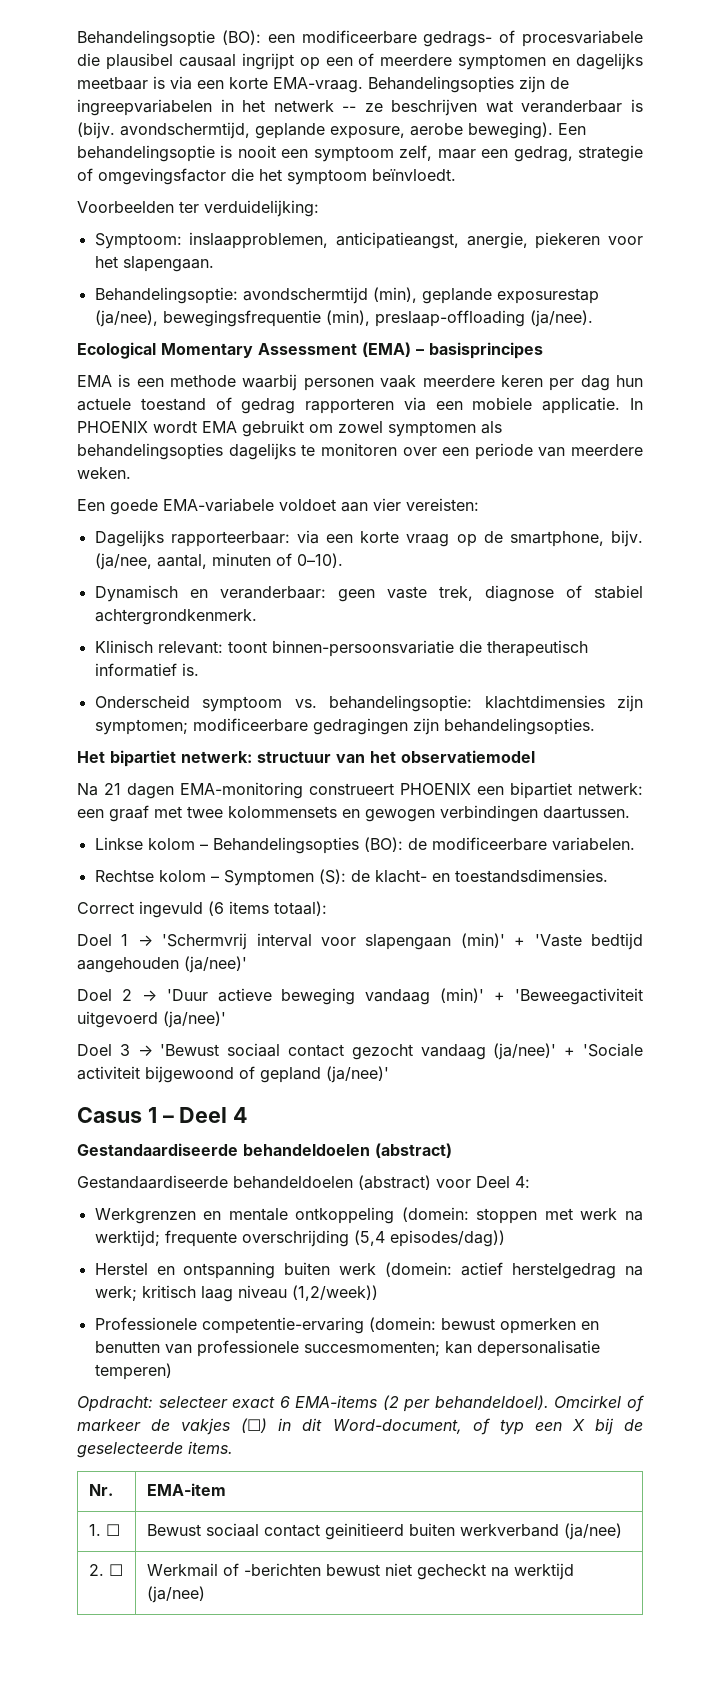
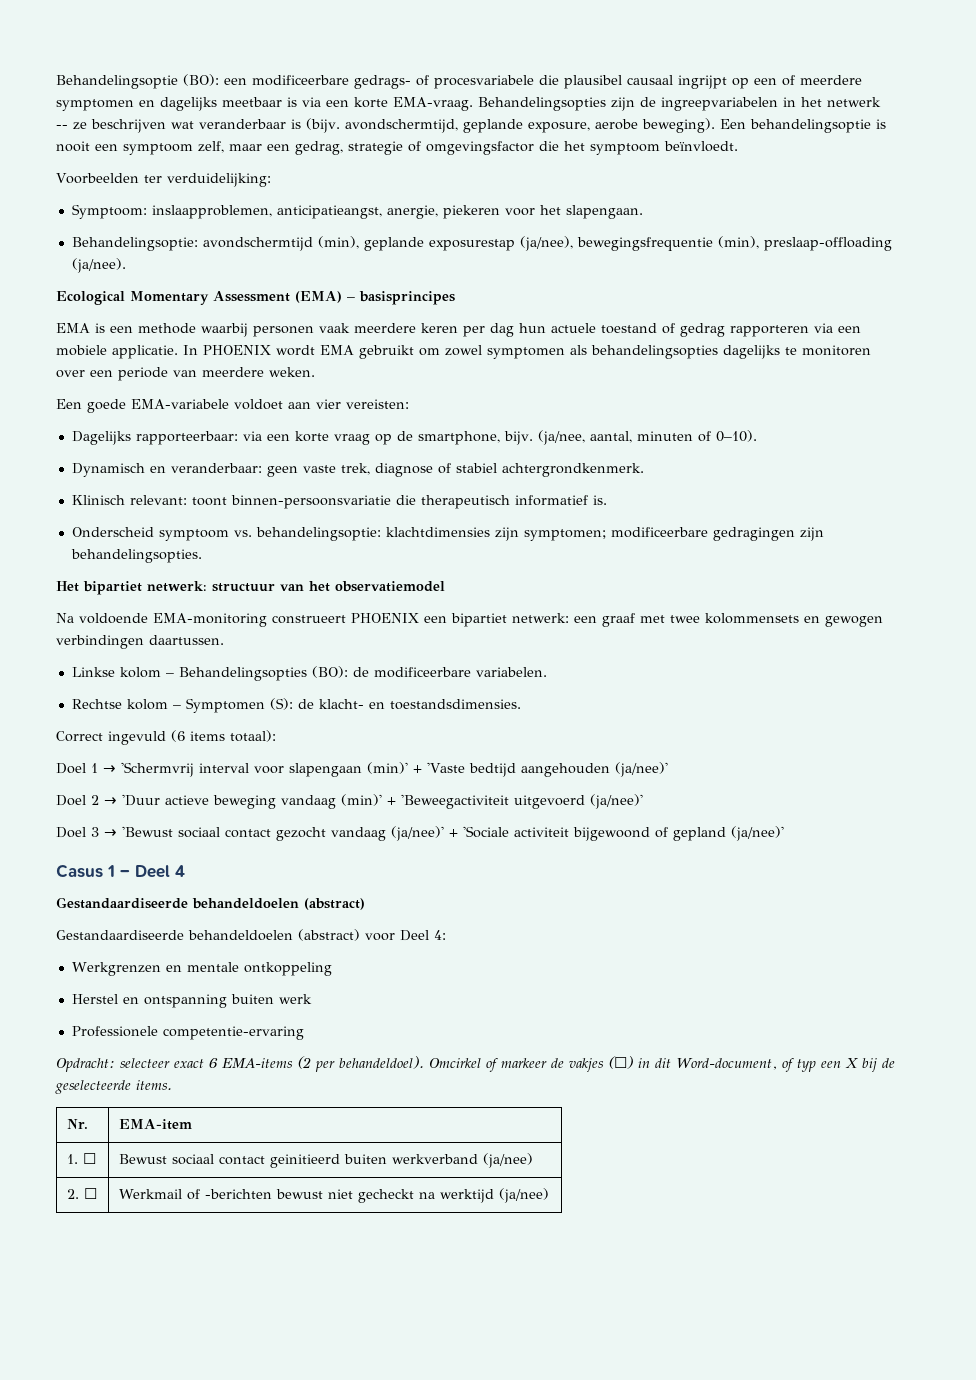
- Na 21 dagen EMA-monitoring construeert PHOENIX een bipartiet netwerk: een graaf met twee kolommensets en gewogen verbindingen daartussen.
+ Na voldoende EMA-monitoring construeert PHOENIX een bipartiet netwerk: een graaf met twee kolommensets en gewogen verbindingen daartussen.
- Werkgrenzen en mentale ontkoppeling (domein: stoppen met werk na werktijd; frequente overschrijding (5,4 episodes/dag))
+ Werkgrenzen en mentale ontkoppeling
- Herstel en ontspanning buiten werk (domein: actief herstelgedrag na werk; kritisch laag niveau (1,2/week))
- Professionele competentie-ervaring (domein: bewust opmerken en benutten van professionele succesmomenten; kan depersonalisatie temperen)
+ Herstel en ontspanning buiten werk
+ Professionele competentie-ervaring

